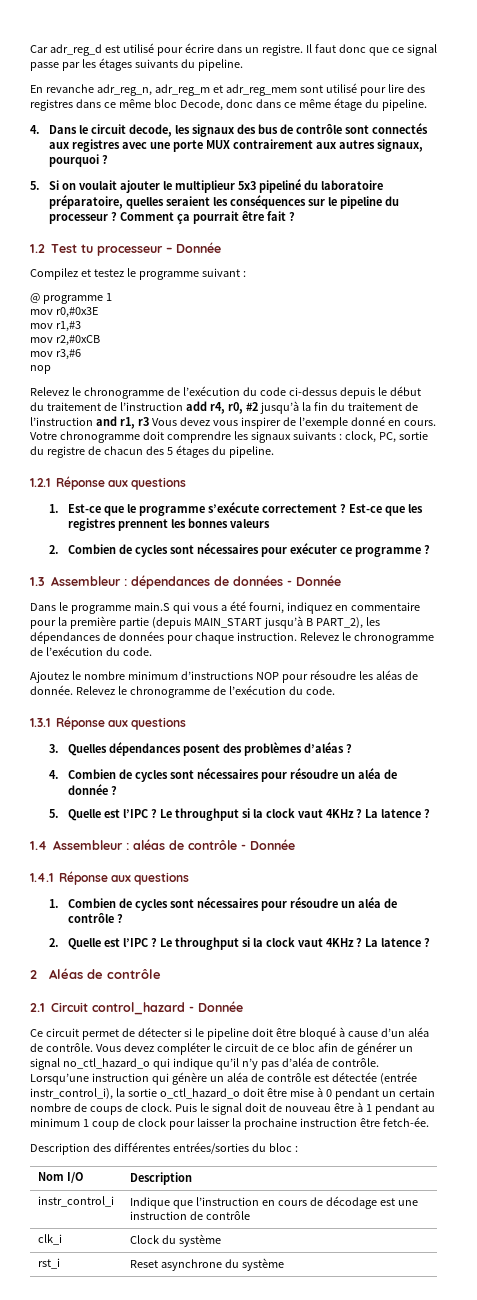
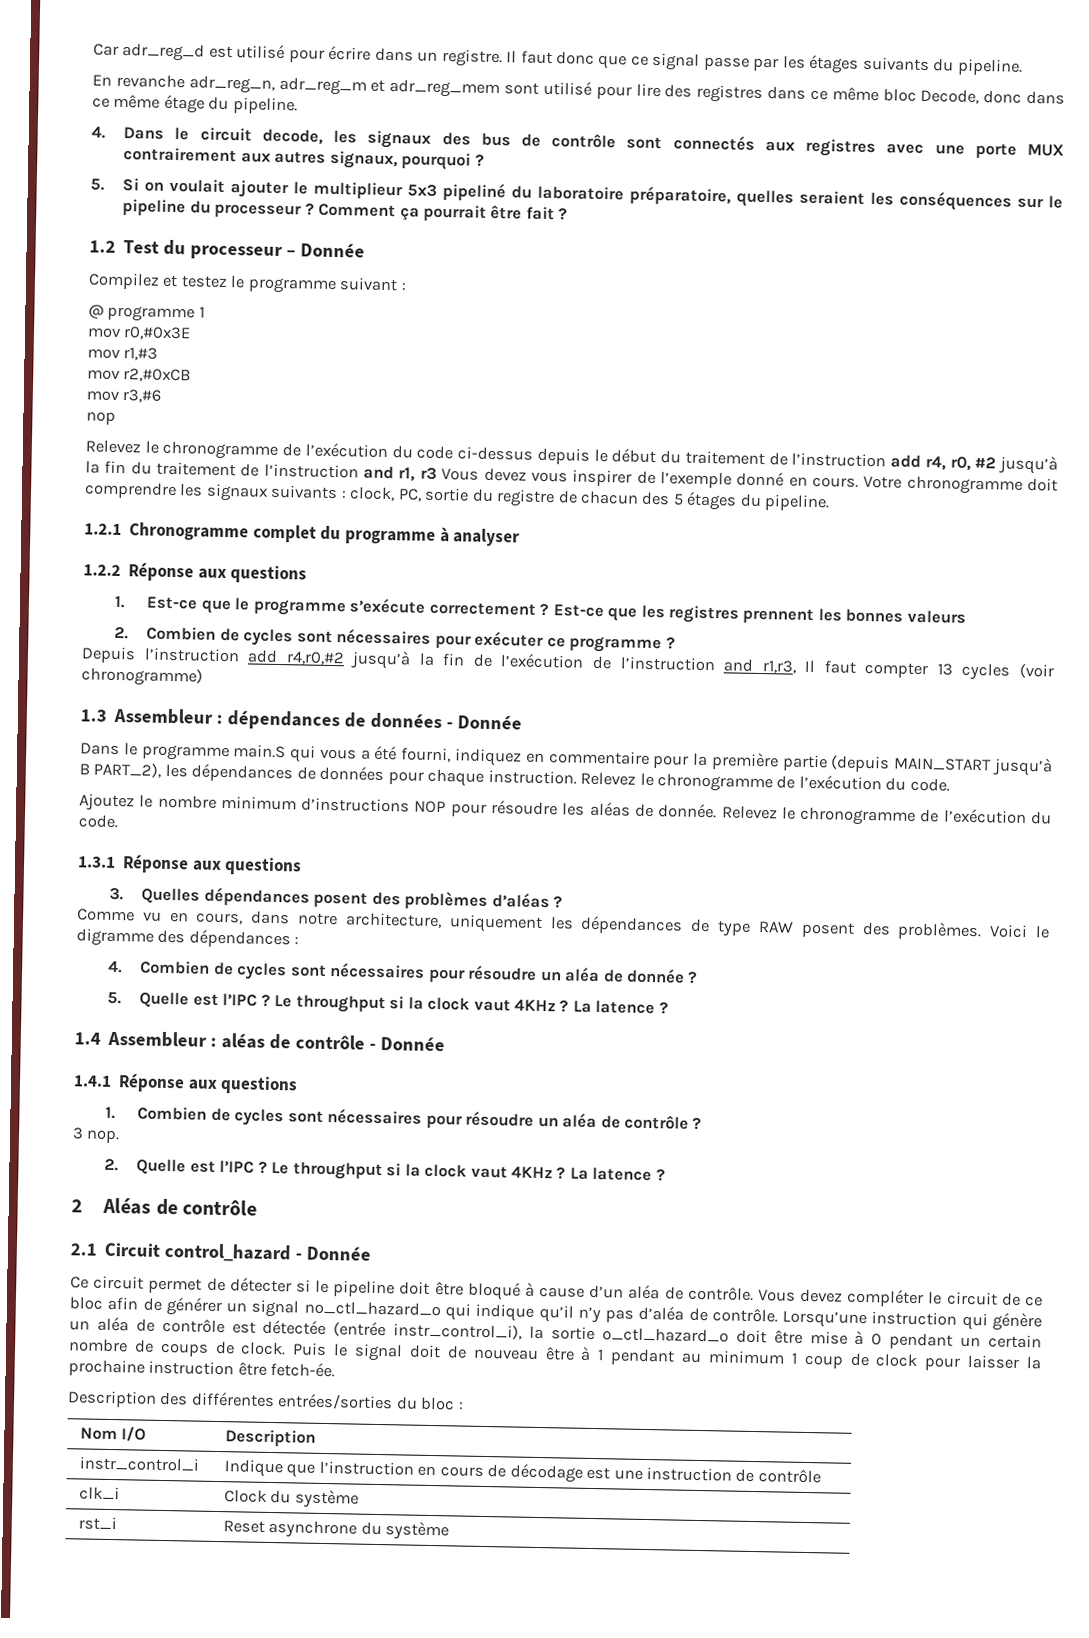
- 1.2 Test tu processeur – Donnée
+ 1.2 Test du processeur – Donnée
- 1.2.1 Réponse aux questions
+ 1.2.1 Chronogramme complet du programme à analyser
+ 1.2.2 Réponse aux questions
+ Depuis l’instruction add r4,r0,#2 jusqu’à la fin de l’exécution de l’instruction and r1,r3, Il faut compter 13 cycles (voir chronogramme)
+ Comme vu en cours, dans notre architecture, uniquement les dépendances de type RAW posent des problèmes. Voici le digramme des dépendances :
+ 3 nop.

